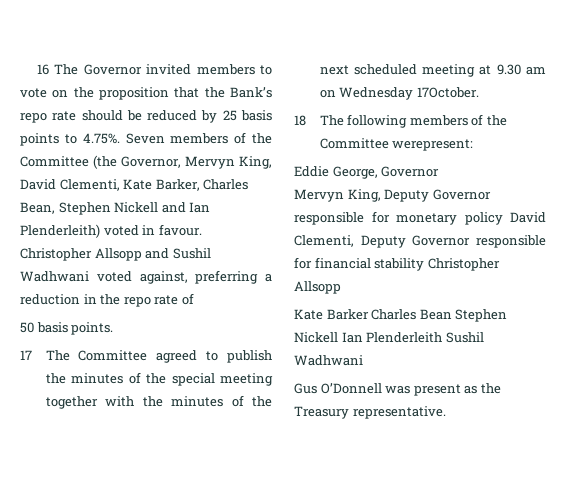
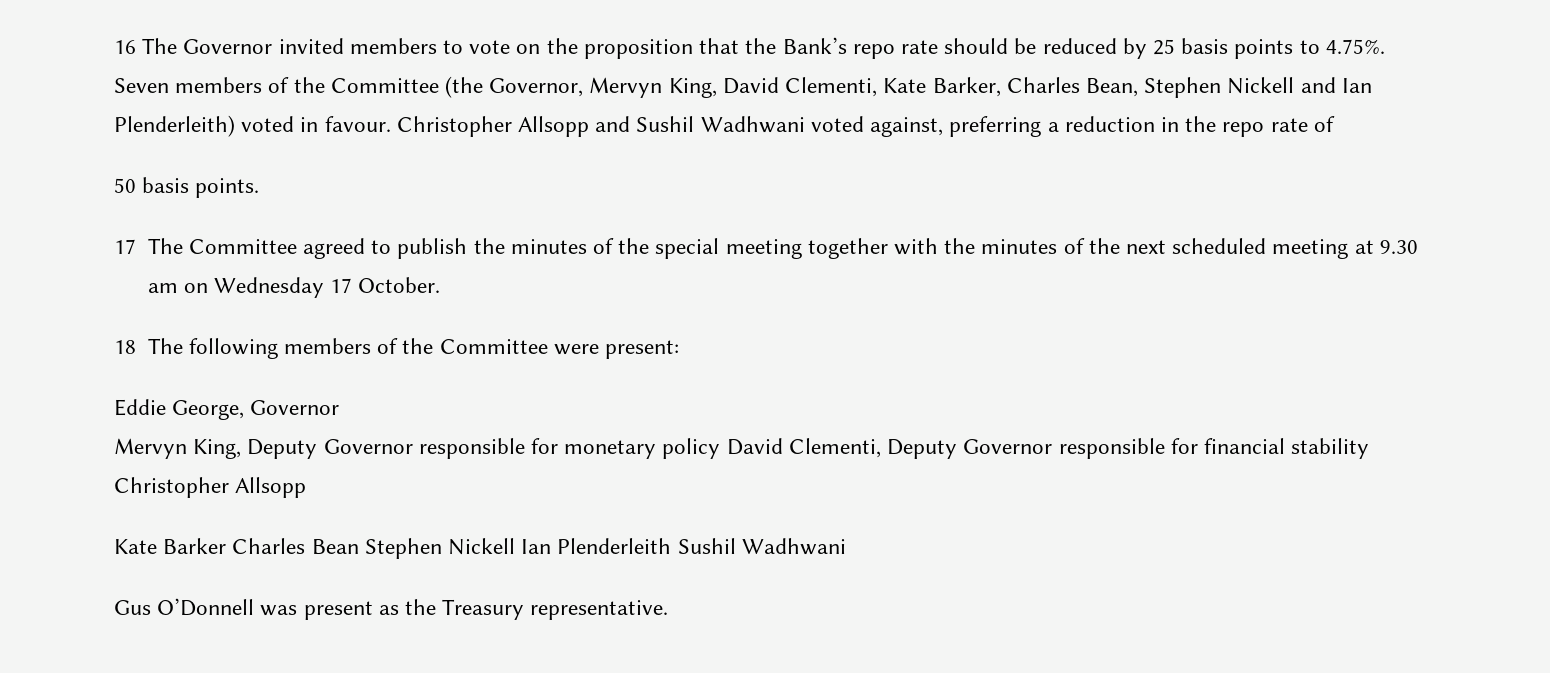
- 17 The Committee agreed to publish the minutes of the special meeting together with the minutes of the next scheduled meeting at 9.30 am on Wednesday 17October.
+ 17 The Committee agreed to publish the minutes of the special meeting together with the minutes of the next scheduled meeting at 9.30 am on Wednesday 17 October.
- 18 The following members of the Committee werepresent:
+ 18 The following members of the Committee were present:

